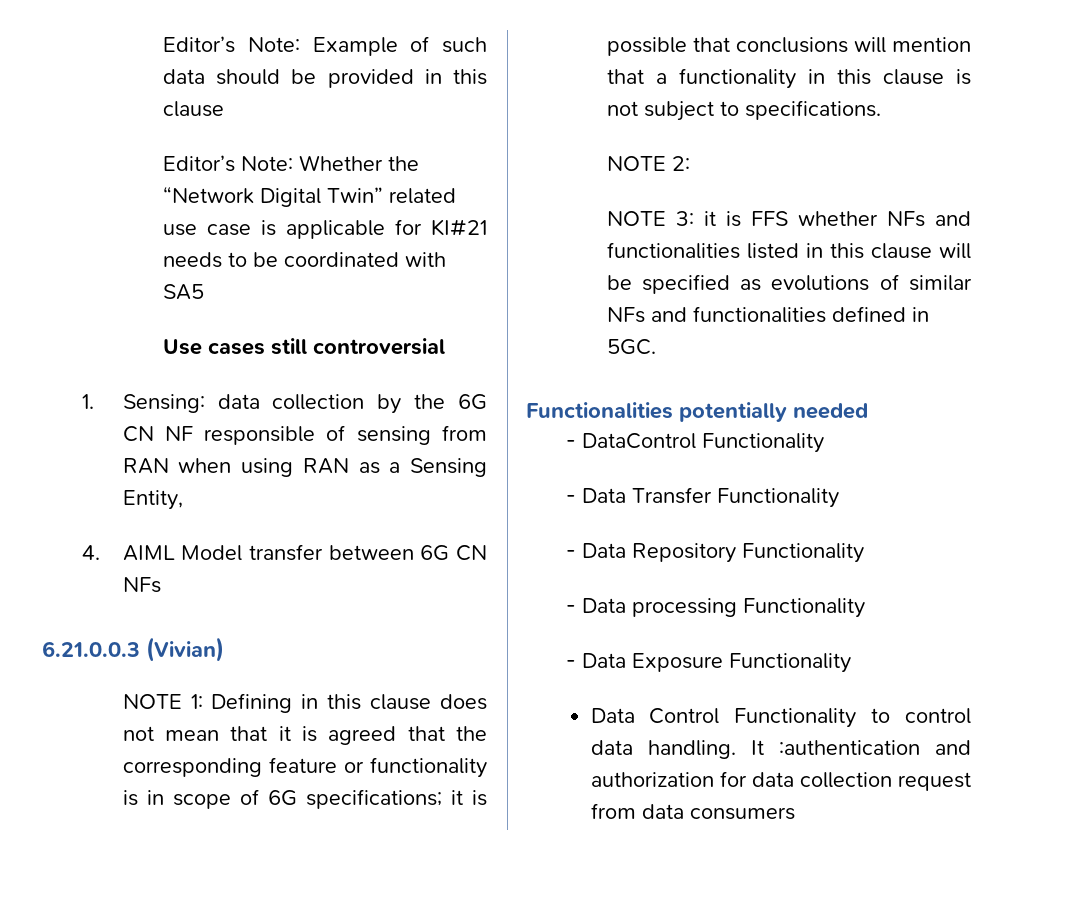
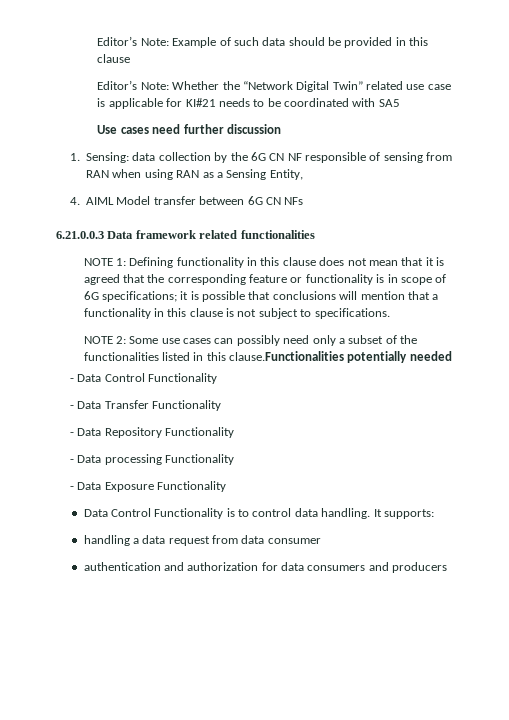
- Use cases still controversial
+ Use cases need further discussion
- 6.21.0.0.3 (Vivian)
+ 6.21.0.0.3 Data framework related functionalities
- NOTE 1: Defining in this clause does not mean that it is agreed that the corresponding feature or functionality is in scope of 6G specifications; it is possible that conclusions will mention that a functionality in this clause is not subject to specifications.
+ NOTE 1: Defining functionality in this clause does not mean that it is agreed that the corresponding feature or functionality is in scope of 6G specifications; it is possible that conclusions will mention that a functionality in this clause is not subject to specifications.
- NOTE 2:
- NOTE 3: it is FFS whether NFs and functionalities listed in this clause will be specified as evolutions of similar NFs and functionalities defined in 5GC.
- Functionalities potentially needed
+ NOTE 2: Some use cases can possibly need only a subset of the functionalities listed in this clause.Functionalities potentially needed
- - DataControl Functionality
+ - Data Control Functionality
- Data Control Functionality to control data handling.
+ Data Control Functionality is to control data handling.
- It :authentication and authorization for data collection request from data consumers
+ It supports:
+ handling a data request from data consumer
+ authentication and authorization for data consumers and producers

